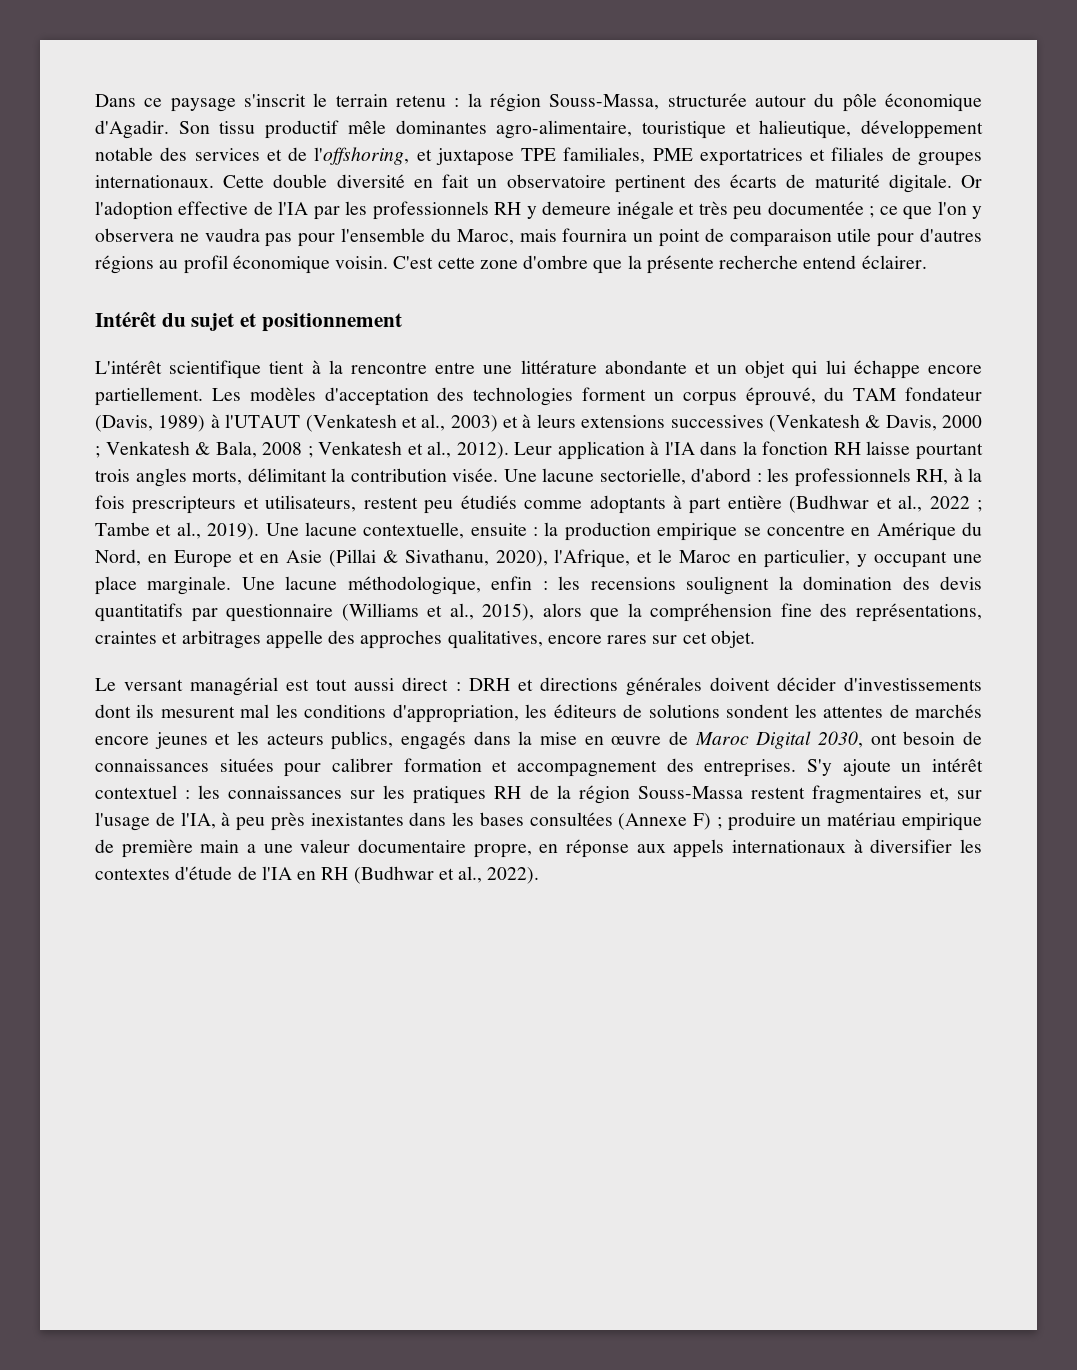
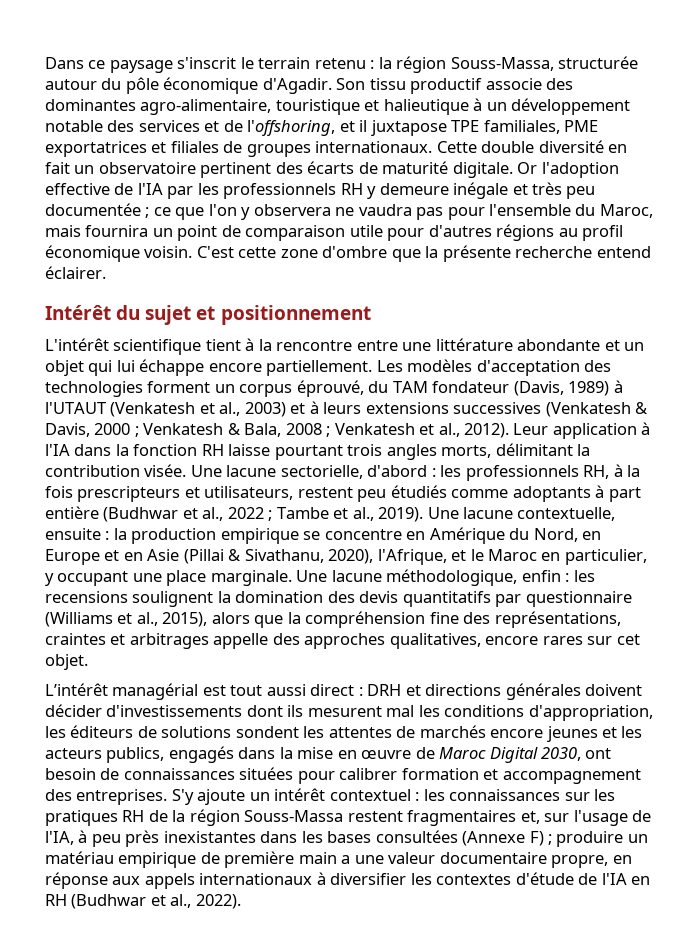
- Son tissu productif mêle dominantes agro-alimentaire, touristique et halieutique, développement notable des services et de l'offshoring, et juxtapose TPE familiales, PME exportatrices et filiales de groupes internationaux.
+ Son tissu productif associe des dominantes agro-alimentaire, touristique et halieutique à un développement notable des services et de l'offshoring, et il juxtapose TPE familiales, PME exportatrices et filiales de groupes internationaux.
- Le versant managérial est tout aussi direct : DRH et directions générales doivent décider d'investissements dont ils mesurent mal les conditions d'appropriation, les éditeurs de solutions sondent les attentes de marchés encore jeunes et les acteurs publics, engagés dans la mise en œuvre de Maroc Digital 2030, ont besoin de connaissances situées pour calibrer formation et accompagnement des entreprises.
+ L’intérêt managérial est tout aussi direct : DRH et directions générales doivent décider d'investissements dont ils mesurent mal les conditions d'appropriation, les éditeurs de solutions sondent les attentes de marchés encore jeunes et les acteurs publics, engagés dans la mise en œuvre de Maroc Digital 2030, ont besoin de connaissances situées pour calibrer formation et accompagnement des entreprises.

